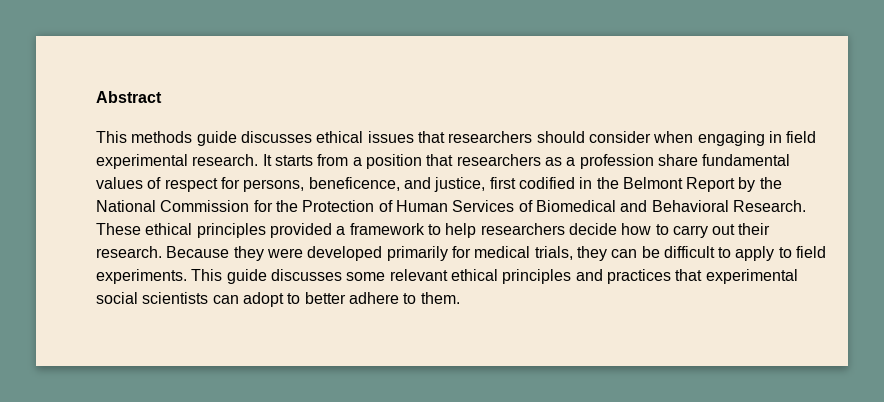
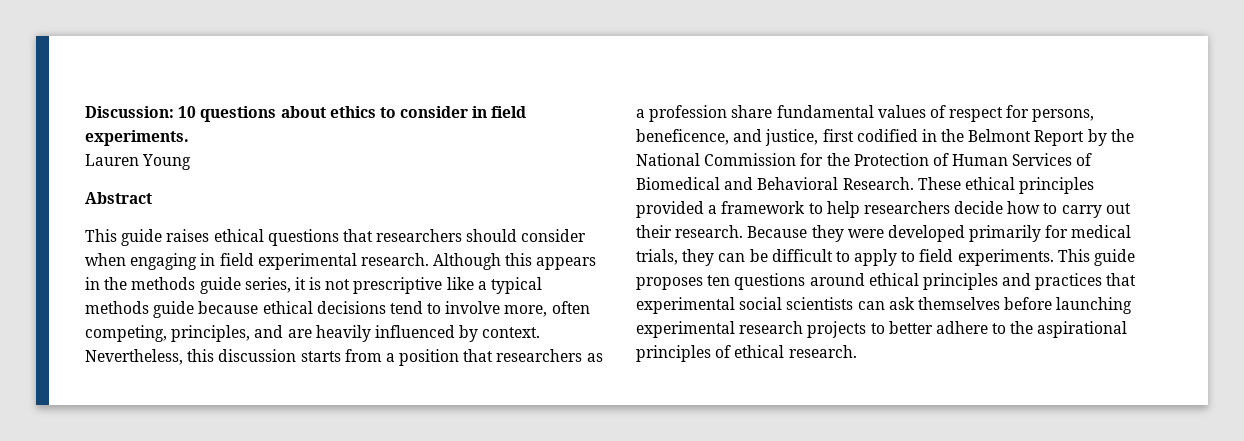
+ Discussion: 10 questions about ethics to consider in field experiments.
+ Lauren Young
  Abstract
- This methods guide discusses ethical issues that researchers should consider when engaging in field experimental research.
+ This guide raises ethical questions that researchers should consider when engaging in field experimental research.
- It starts from a position that researchers as a profession share fundamental values of respect for persons, beneficence, and justice, first codified in the Belmont Report by the National Commission for the Protection of Human Services of Biomedical and Behavioral Research.
+ Although this appears in the methods guide series, it is not prescriptive like a typical methods guide because ethical decisions tend to involve more, often competing, principles, and are heavily influenced by context. Nevertheless, this discussion starts from a position that researchers as a profession share fundamental values of respect for persons, beneficence, and justice, first codified in the Belmont Report by the National Commission for the Protection of Human Services of Biomedical and Behavioral Research.
- This guide discusses some relevant ethical principles and practices that experimental social scientists can adopt to better adhere to them.
+ This guide proposes ten questions around ethical principles and practices that experimental social scientists can ask themselves before launching experimental research projects to better adhere to the aspirational principles of ethical research.

